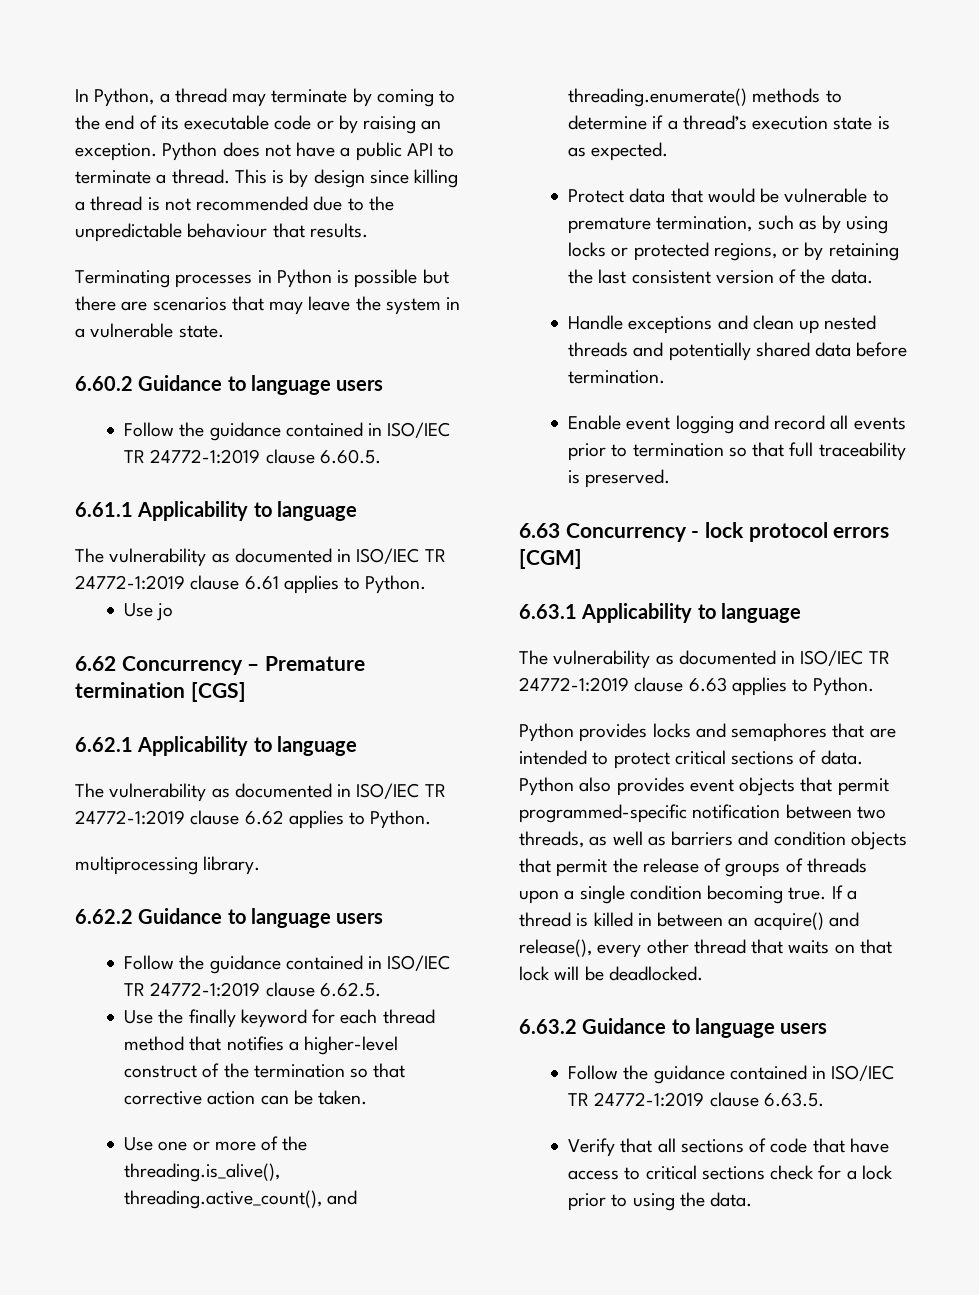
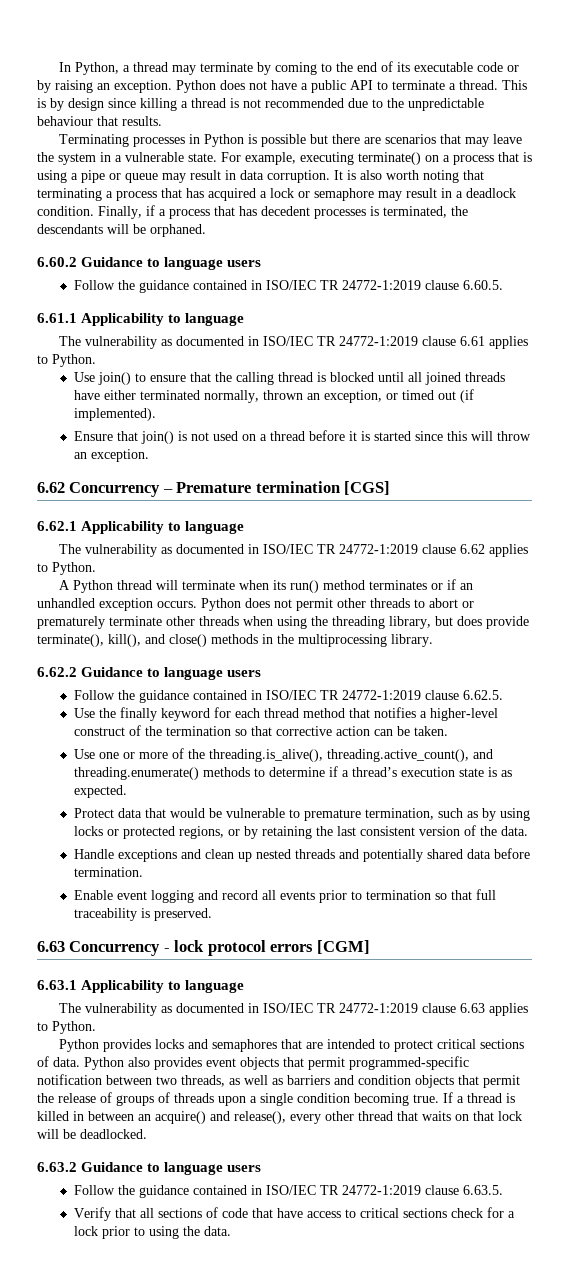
+ For example, executing terminate() on a process that is using a pipe or queue may result in data corruption. It is also worth noting that terminating a process that has acquired a lock or semaphore may result in a deadlock condition. Finally, if a process that has decedent processes is terminated, the descendants will be orphaned.
- Use jo
+ Use join() to ensure that the calling thread is blocked until all joined threads have either terminated normally, thrown an exception, or timed out (if implemented).
+ Ensure that join() is not used on a thread before it is started since this will throw an exception.
- multiprocessing library.
+ A Python thread will terminate when its run() method terminates or if an unhandled exception occurs. Python does not permit other threads to abort or prematurely terminate other threads when using the threading library, but does provide terminate(), kill(), and close() methods in the multiprocessing library.

